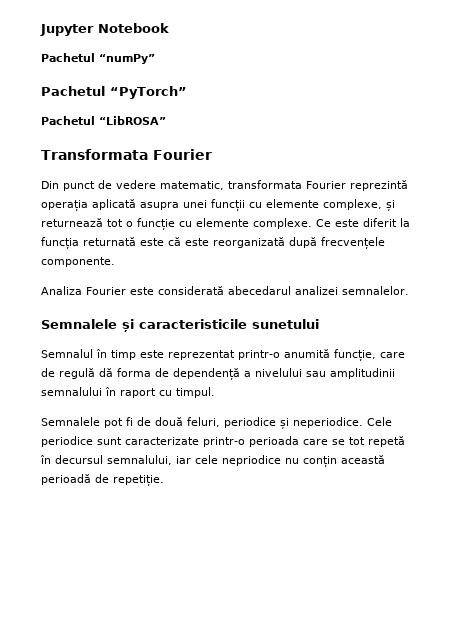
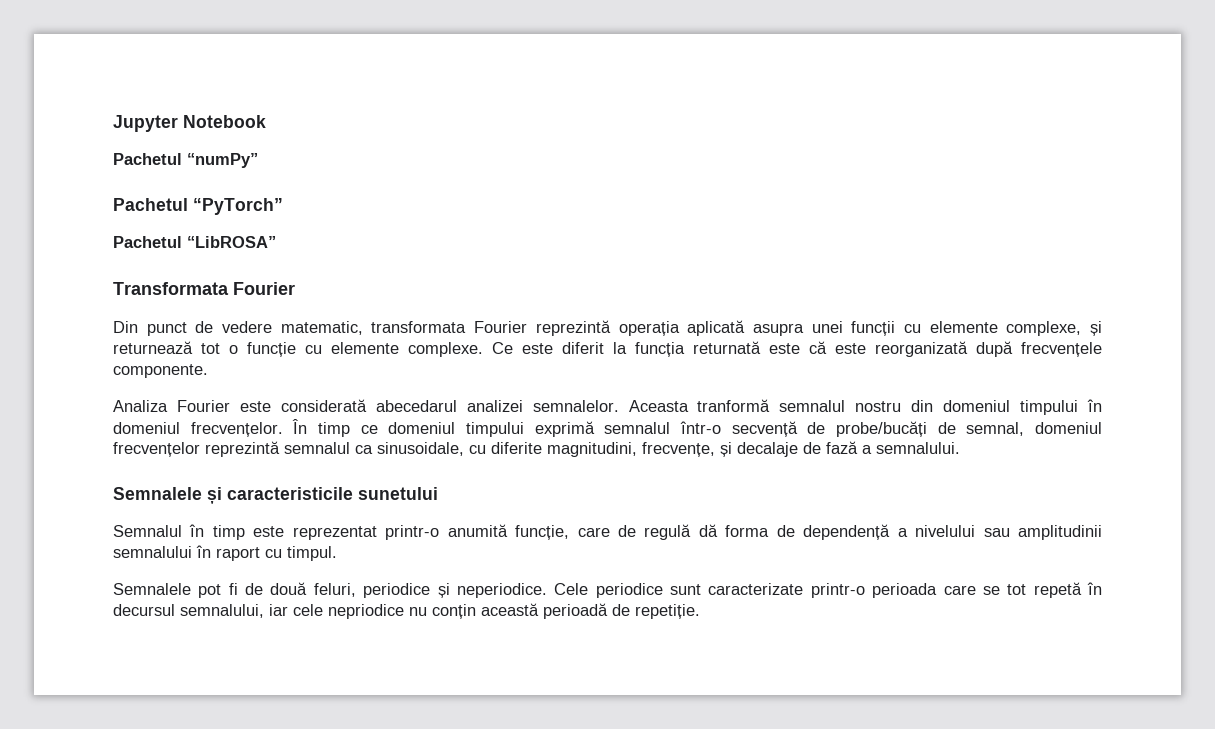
+ Aceasta tranformă semnalul nostru din domeniul timpului în domeniul frecvențelor. În timp ce domeniul timpului exprimă semnalul într-o secvență de probe/bucăți de semnal, domeniul frecvențelor reprezintă semnalul ca sinusoidale, cu diferite magnitudini, frecvențe, și decalaje de fază a semnalului.

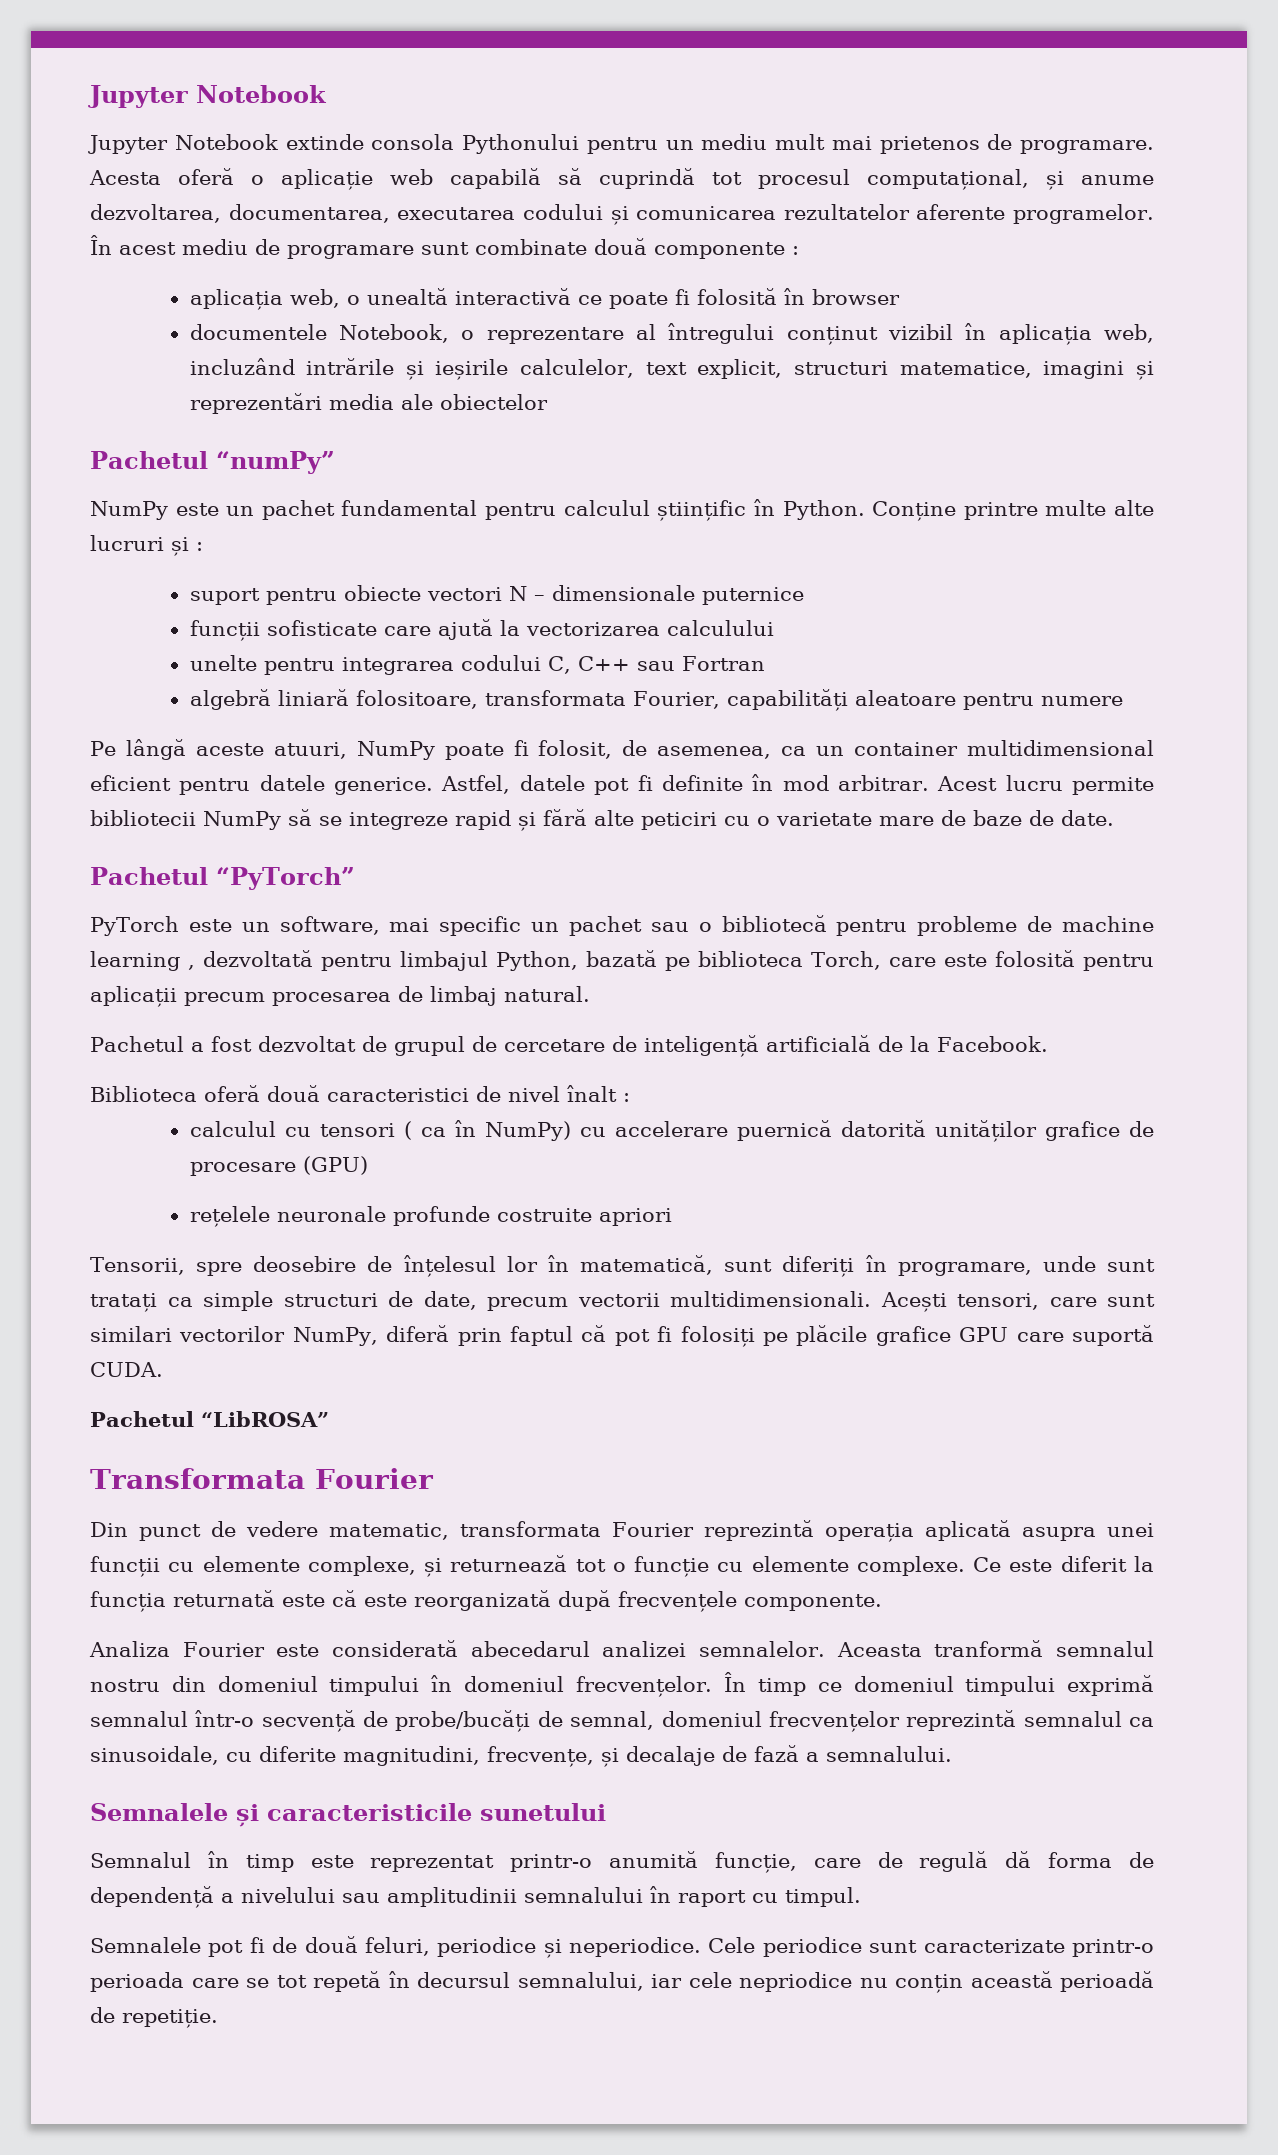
+ Jupyter Notebook extinde consola Pythonului pentru un mediu mult mai prietenos de programare. Acesta oferă o aplicație web capabilă să cuprindă tot procesul computațional, și anume dezvoltarea, documentarea, executarea codului și comunicarea rezultatelor aferente programelor. În acest mediu de programare sunt combinate două componente :
+ aplicația web, o unealtă interactivă ce poate fi folosită în browser
+ documentele Notebook, o reprezentare al întregului conținut vizibil în aplicația web, incluzând intrările și ieșirile calculelor, text explicit, structuri matematice, imagini și reprezentări media ale obiectelor
  Pachetul “numPy”
+ NumPy este un pachet fundamental pentru calculul științific în Python. Conține printre multe alte lucruri și :
+ suport pentru obiecte vectori N – dimensionale puternice
+ funcții sofisticate care ajută la vectorizarea calculului
+ unelte pentru integrarea codului C, C++ sau Fortran
+ algebră liniară folositoare, transformata Fourier, capabilități aleatoare pentru numere
+ Pe lângă aceste atuuri, NumPy poate fi folosit, de asemenea, ca un container multidimensional eficient pentru datele generice. Astfel, datele pot fi definite în mod arbitrar. Acest lucru permite bibliotecii NumPy să se integreze rapid și fără alte peticiri cu o varietate mare de baze de date.
  Pachetul “PyTorch”
+ PyTorch este un software, mai specific un pachet sau o bibliotecă pentru probleme de machine learning , dezvoltată pentru limbajul Python, bazată pe biblioteca Torch, care este folosită pentru aplicații precum procesarea de limbaj natural.
+ Pachetul a fost dezvoltat de grupul de cercetare de inteligență artificială de la Facebook.
+ Biblioteca oferă două caracteristici de nivel înalt :
+ calculul cu tensori ( ca în NumPy) cu accelerare puernică datorită unităților grafice de procesare (GPU)
+ rețelele neuronale profunde costruite apriori
+ Tensorii, spre deosebire de înțelesul lor în matematică, sunt diferiți în programare, unde sunt tratați ca simple structuri de date, precum vectorii multidimensionali. Acești tensori, care sunt similari vectorilor NumPy, diferă prin faptul că pot fi folosiți pe plăcile grafice GPU care suportă CUDA.

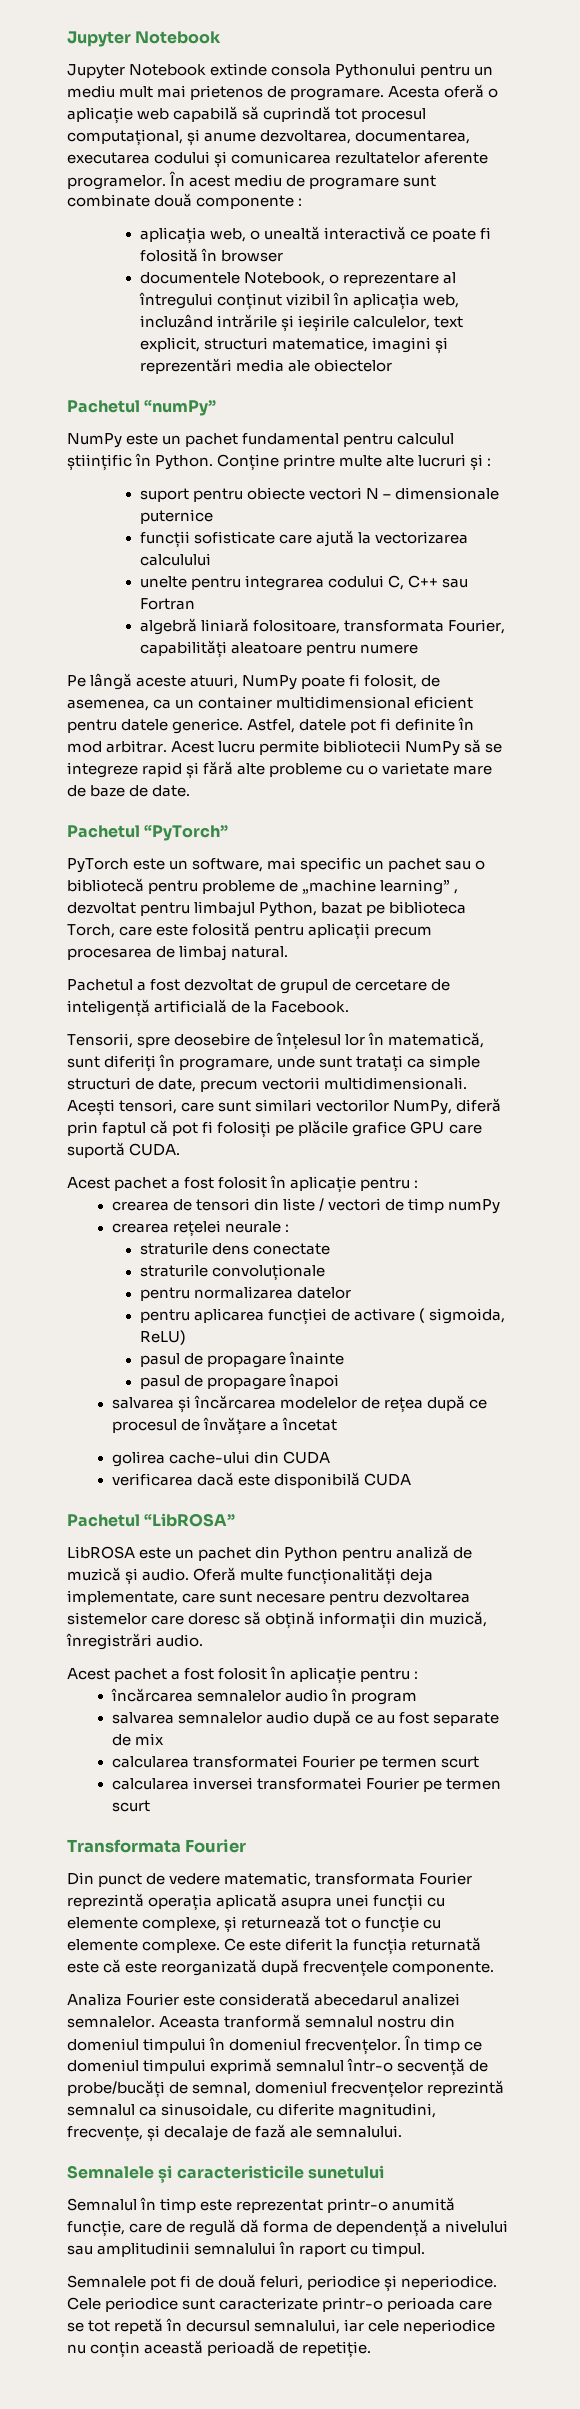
- Acest lucru permite bibliotecii NumPy să se integreze rapid și fără alte peticiri cu o varietate mare de baze de date.
+ Acest lucru permite bibliotecii NumPy să se integreze rapid și fără alte probleme cu o varietate mare de baze de date.
- PyTorch este un software, mai specific un pachet sau o bibliotecă pentru probleme de machine learning , dezvoltată pentru limbajul Python, bazată pe biblioteca Torch, care este folosită pentru aplicații precum procesarea de limbaj natural.
+ PyTorch este un software, mai specific un pachet sau o bibliotecă pentru probleme de „machine learning” , dezvoltat pentru limbajul Python, bazat pe biblioteca Torch, care este folosită pentru aplicații precum procesarea de limbaj natural.
- Biblioteca oferă două caracteristici de nivel înalt :
- calculul cu tensori ( ca în NumPy) cu accelerare puernică datorită unităților grafice de procesare (GPU)
- rețelele neuronale profunde costruite apriori
  Acești tensori, care sunt similari vectorilor NumPy, diferă prin faptul că pot fi folosiți pe plăcile grafice GPU care suportă CUDA.
+ Acest pachet a fost folosit în aplicație pentru :
+ crearea de tensori din liste / vectori de timp numPy
+ crearea rețelei neurale :
+ straturile dens conectate
+ straturile convoluționale
+ pentru normalizarea datelor
+ pentru aplicarea funcției de activare ( sigmoida, ReLU)
+ pasul de propagare înainte
+ pasul de propagare înapoi
+ salvarea și încărcarea modelelor de rețea după ce procesul de învățare a încetat
+ golirea cache-ului din CUDA
+ verificarea dacă este disponibilă CUDA
  Pachetul “LibROSA”
+ LibROSA este un pachet din Python pentru analiză de muzică și audio. Oferă multe funcționalități deja implementate, care sunt necesare pentru dezvoltarea sistemelor care doresc să obțină informații din muzică, înregistrări audio.
+ Acest pachet a fost folosit în aplicație pentru :
+ încărcarea semnalelor audio în program
+ salvarea semnalelor audio după ce au fost separate de mix
+ calcularea transformatei Fourier pe termen scurt
+ calcularea inversei transformatei Fourier pe termen scurt
- În timp ce domeniul timpului exprimă semnalul într-o secvență de probe/bucăți de semnal, domeniul frecvențelor reprezintă semnalul ca sinusoidale, cu diferite magnitudini, frecvențe, și decalaje de fază a semnalului.
+ În timp ce domeniul timpului exprimă semnalul într-o secvență de probe/bucăți de semnal, domeniul frecvențelor reprezintă semnalul ca sinusoidale, cu diferite magnitudini, frecvențe, și decalaje de fază ale semnalului.
- Cele periodice sunt caracterizate printr-o perioada care se tot repetă în decursul semnalului, iar cele nepriodice nu conțin această perioadă de repetiție.
+ Cele periodice sunt caracterizate printr-o perioada care se tot repetă în decursul semnalului, iar cele neperiodice nu conțin această perioadă de repetiție.

